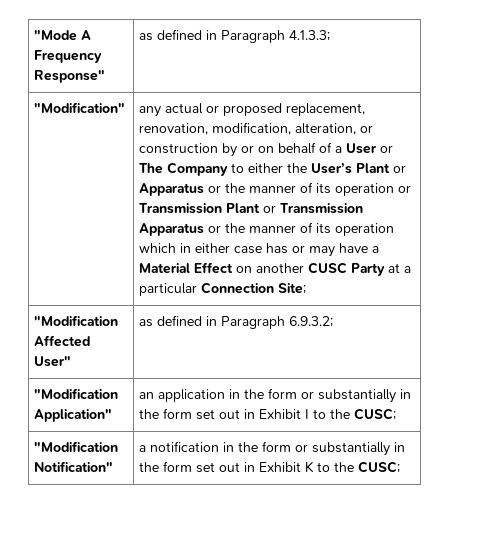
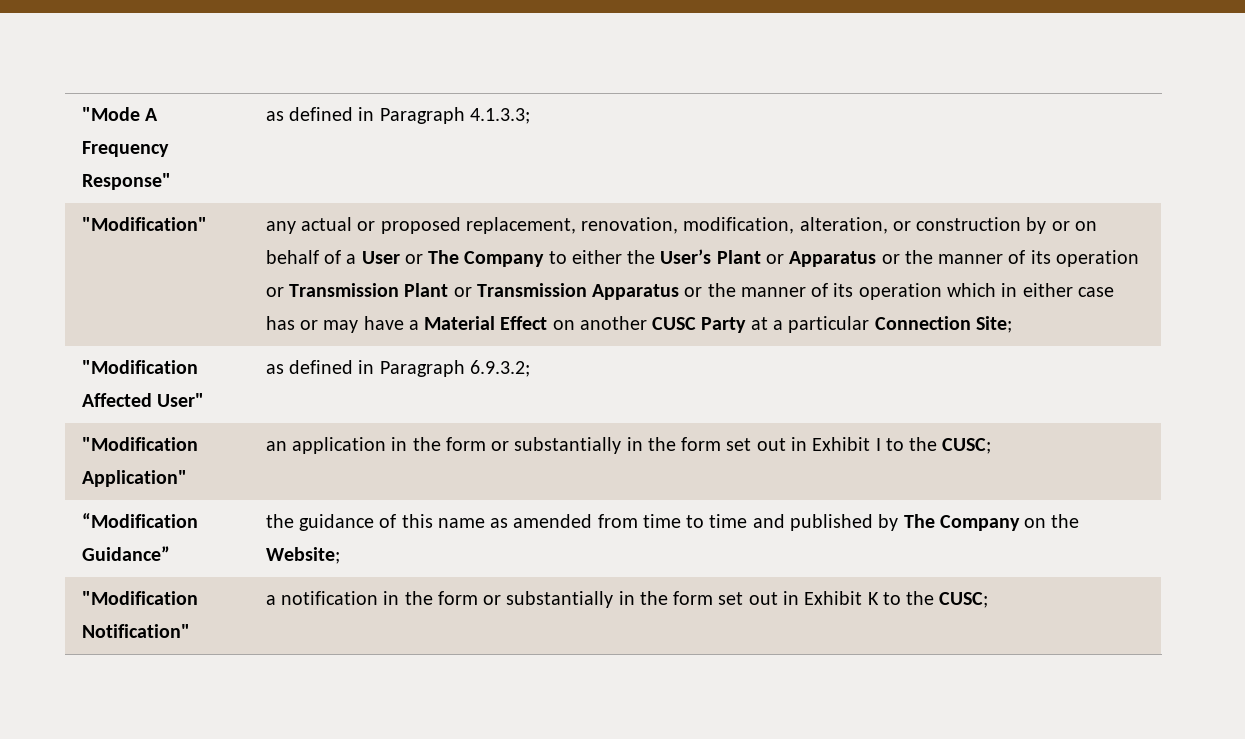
+ “Modification Guidance” | the guidance of this name as amended from time to time and published by The Company on the Website;

